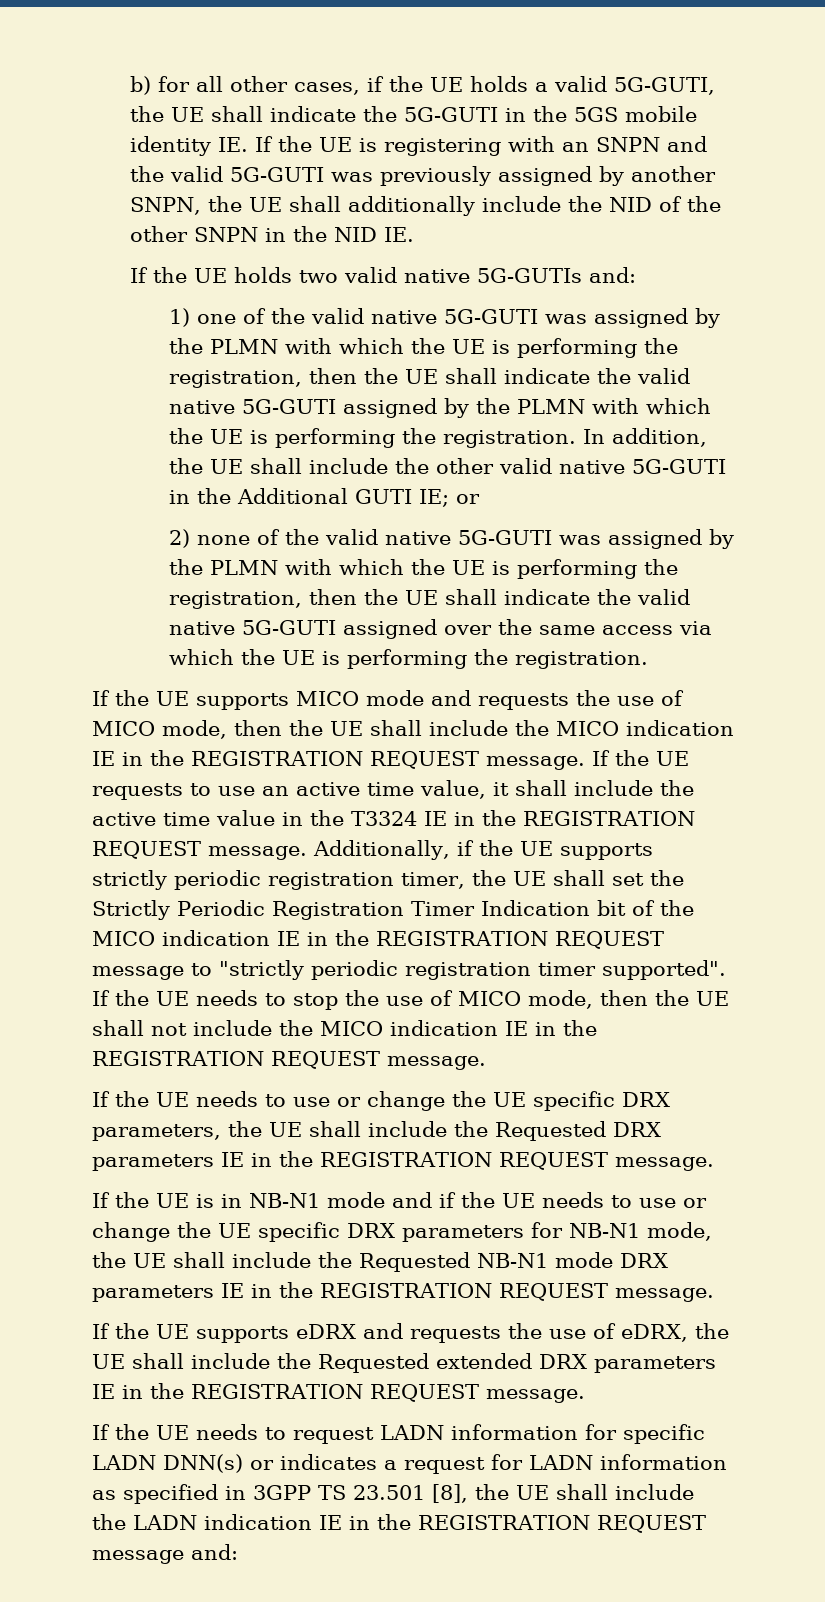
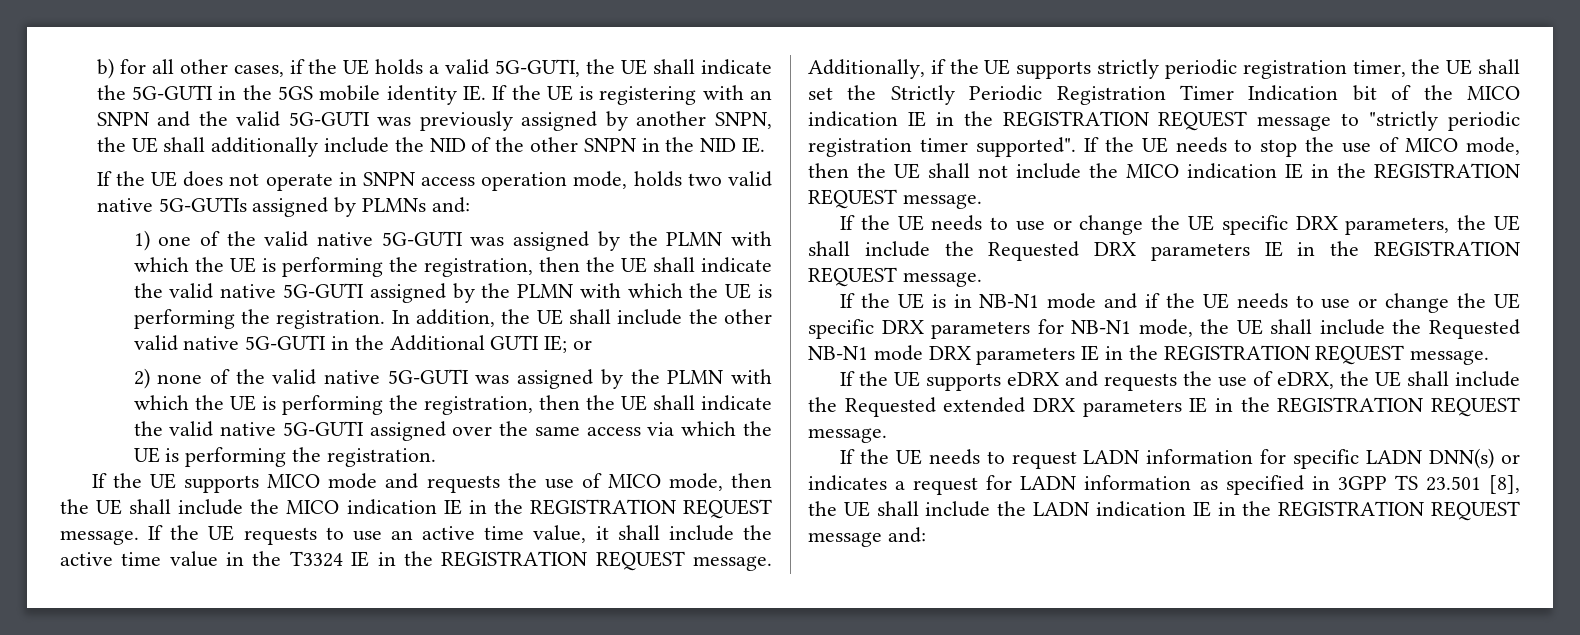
- If the UE holds two valid native 5G-GUTIs and:
+ If the UE does not operate in SNPN access operation mode, holds two valid native 5G-GUTIs assigned by PLMNs and:

